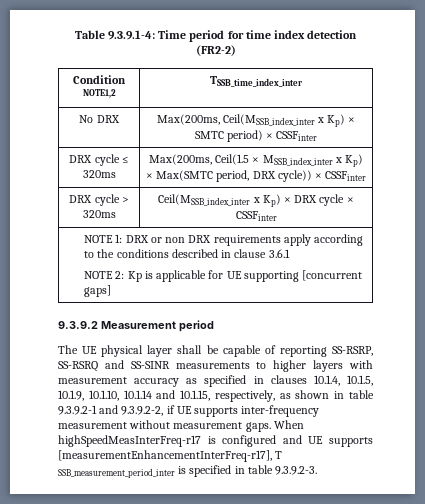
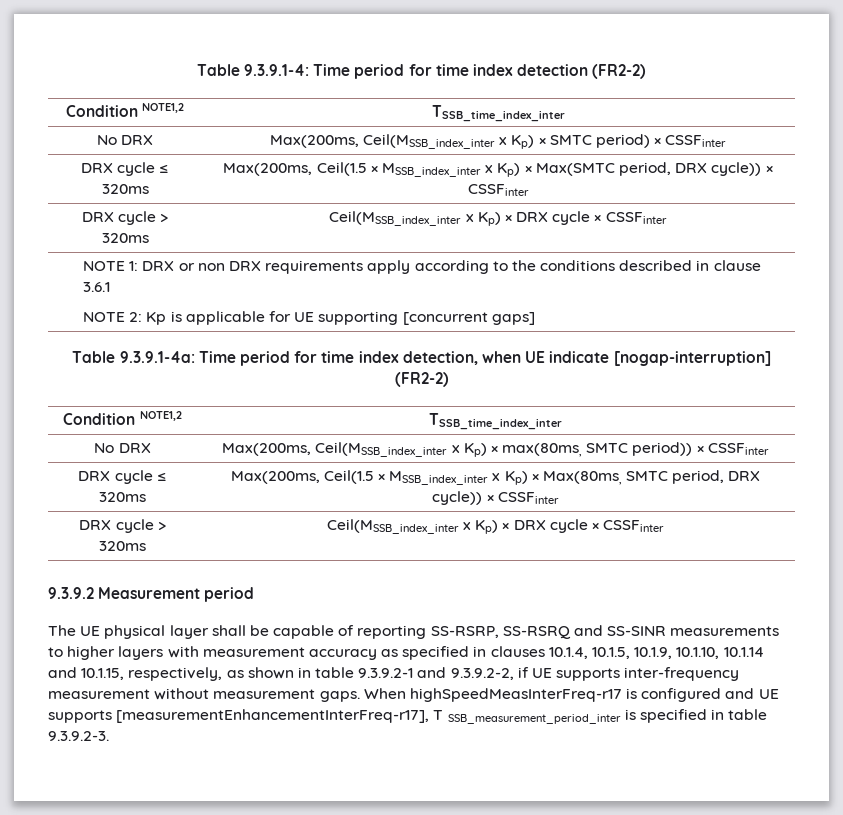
+ Table 9.3.9.1-4a: Time period for time index detection, when UE indicate [nogap-interruption] (FR2-2)
+ Condition NOTE1,2 | TSSB_time_index_inter
+ No DRX | Max(200ms, Ceil(MSSB_index_inter x Kp) × max(80ms, SMTC period)) × CSSFinter
+ DRX cycle ≤ 320ms | Max(200ms, Ceil(1.5 × MSSB_index_inter x Kp) × Max(80ms, SMTC period, DRX cycle)) × CSSFinter
+ DRX cycle > 320ms | Ceil(MSSB_index_inter x Kp) × DRX cycle × CSSFinter

